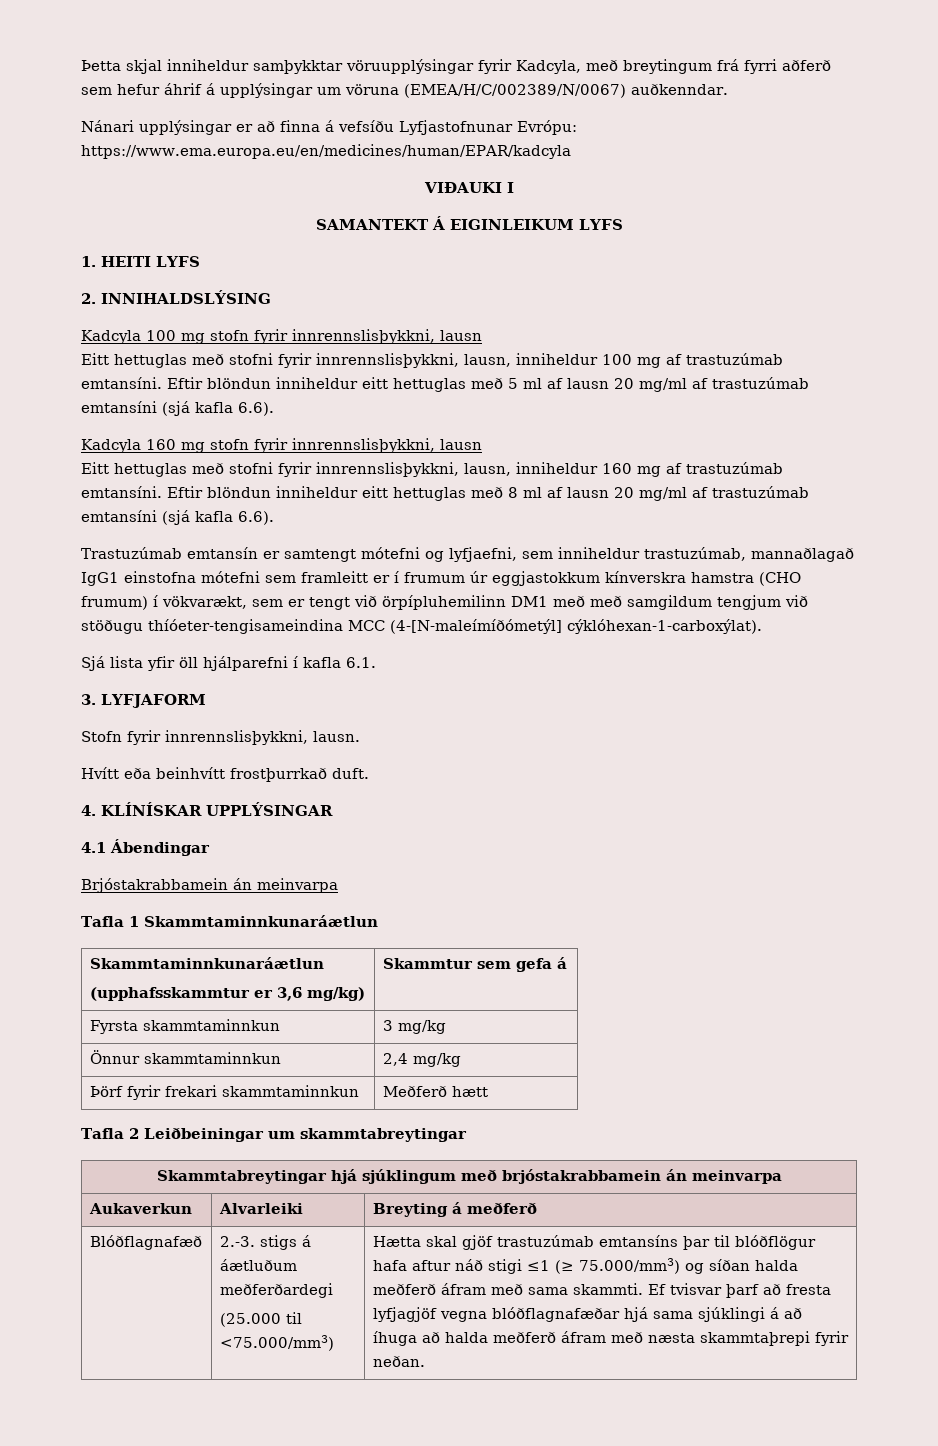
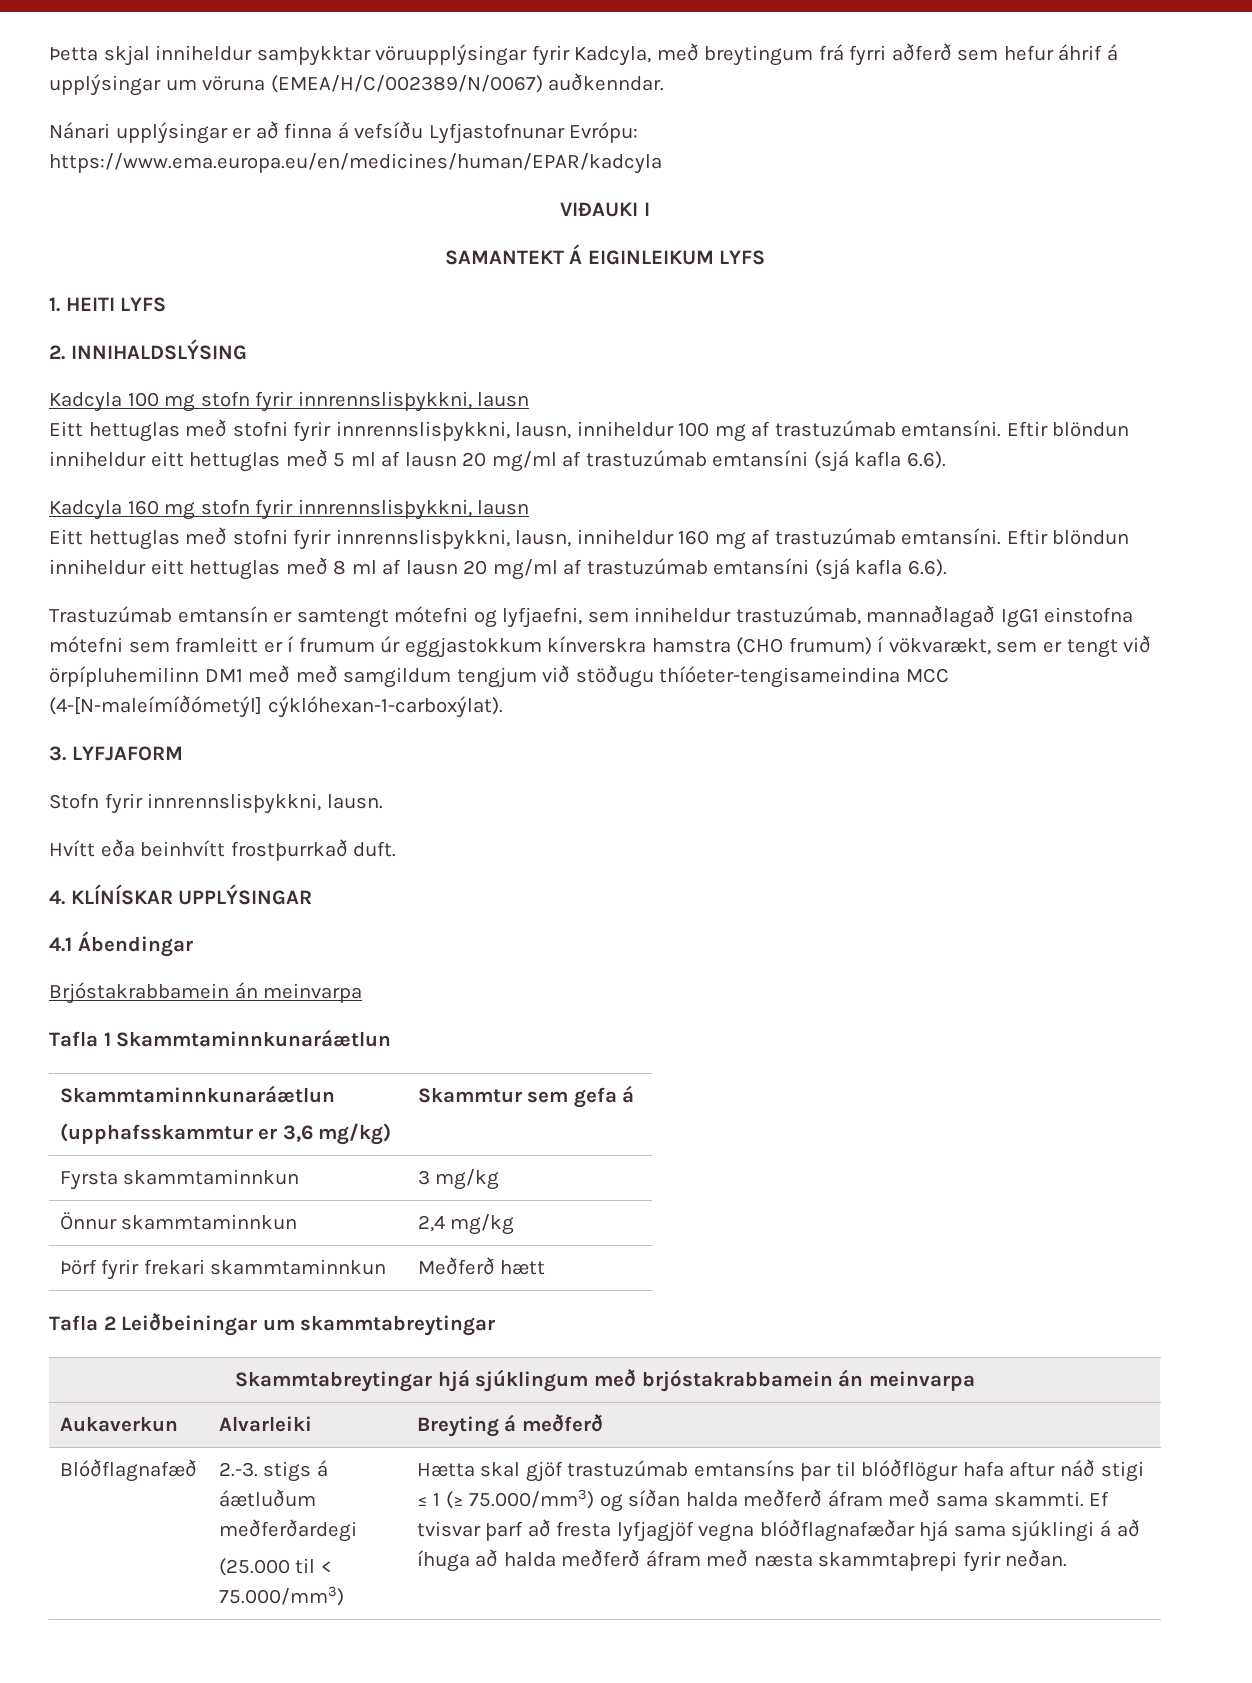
- Sjá lista yfir öll hjálparefni í kafla 6.1.
- (25.000 til <75.000/mm3)
+ (25.000 til < 75.000/mm3)
- Hætta skal gjöf trastuzúmab emtansíns þar til blóðflögur hafa aftur náð stigi ≤1 (≥ 75.000/mm3) og síðan halda meðferð áfram með sama skammti.
+ Hætta skal gjöf trastuzúmab emtansíns þar til blóðflögur hafa aftur náð stigi ≤ 1 (≥ 75.000/mm3) og síðan halda meðferð áfram með sama skammti.

